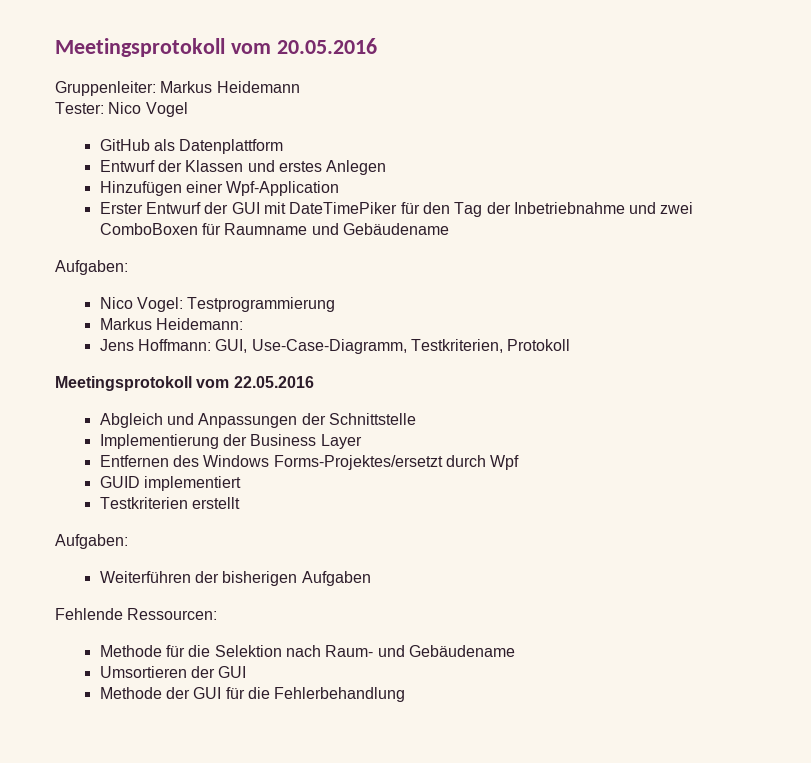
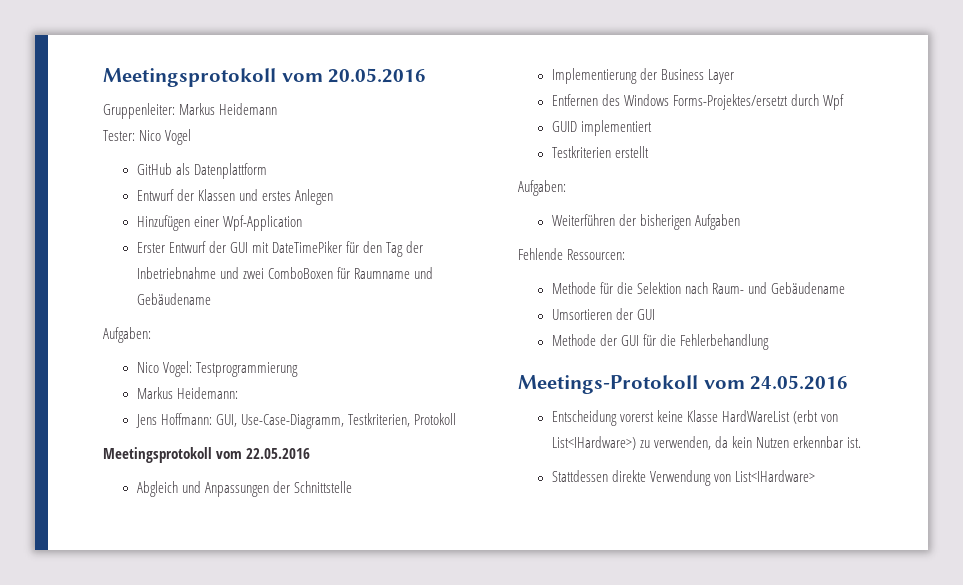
+ Meetings-Protokoll vom 24.05.2016
+ Entscheidung vorerst keine Klasse HardWareList (erbt von List<IHardware>) zu verwenden, da kein Nutzen erkennbar ist.
+ Stattdessen direkte Verwendung von List<IHardware>

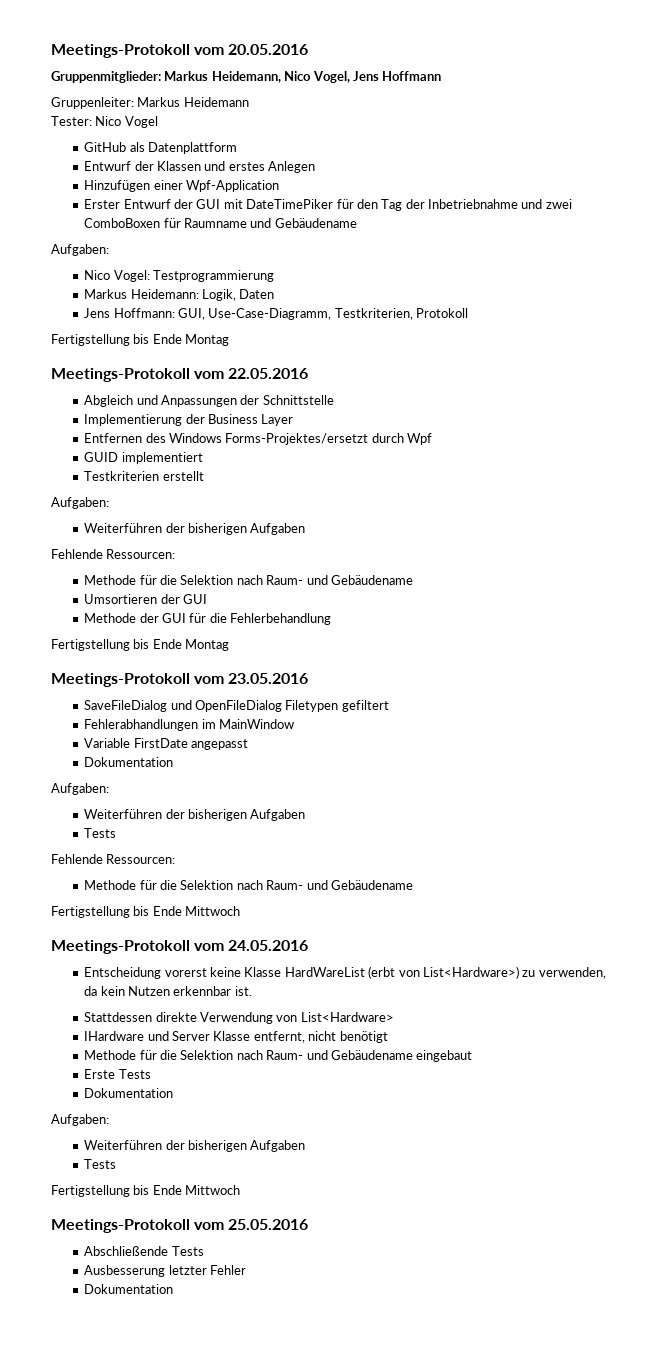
- Meetingsprotokoll vom 20.05.2016
+ Meetings-Protokoll vom 20.05.2016
+ Gruppenmitglieder: Markus Heidemann, Nico Vogel, Jens Hoffmann
- Markus Heidemann:
+ Markus Heidemann: Logik, Daten
  Jens Hoffmann: GUI, Use-Case-Diagramm, Testkriterien, Protokoll
- Meetingsprotokoll vom 22.05.2016
+ Fertigstellung bis Ende Montag
+ Meetings-Protokoll vom 22.05.2016
  Methode der GUI für die Fehlerbehandlung
+ Fertigstellung bis Ende Montag
+ Meetings-Protokoll vom 23.05.2016
+ SaveFileDialog und OpenFileDialog Filetypen gefiltert
+ Fehlerabhandlungen im MainWindow
+ Variable FirstDate angepasst
+ Dokumentation
+ Aufgaben:
+ Weiterführen der bisherigen Aufgaben
+ Tests
+ Fehlende Ressourcen:
+ Methode für die Selektion nach Raum- und Gebäudename
+ Fertigstellung bis Ende Mittwoch
- Entscheidung vorerst keine Klasse HardWareList (erbt von List<IHardware>) zu verwenden, da kein Nutzen erkennbar ist.
+ Entscheidung vorerst keine Klasse HardWareList (erbt von List<Hardware>) zu verwenden, da kein Nutzen erkennbar ist.
- Stattdessen direkte Verwendung von List<IHardware>
+ Stattdessen direkte Verwendung von List<Hardware>
+ IHardware und Server Klasse entfernt, nicht benötigt
+ Methode für die Selektion nach Raum- und Gebäudename eingebaut
+ Erste Tests
+ Dokumentation
+ Aufgaben:
+ Weiterführen der bisherigen Aufgaben
+ Tests
+ Fertigstellung bis Ende Mittwoch
+ Meetings-Protokoll vom 25.05.2016
+ Abschließende Tests
+ Ausbesserung letzter Fehler
+ Dokumentation

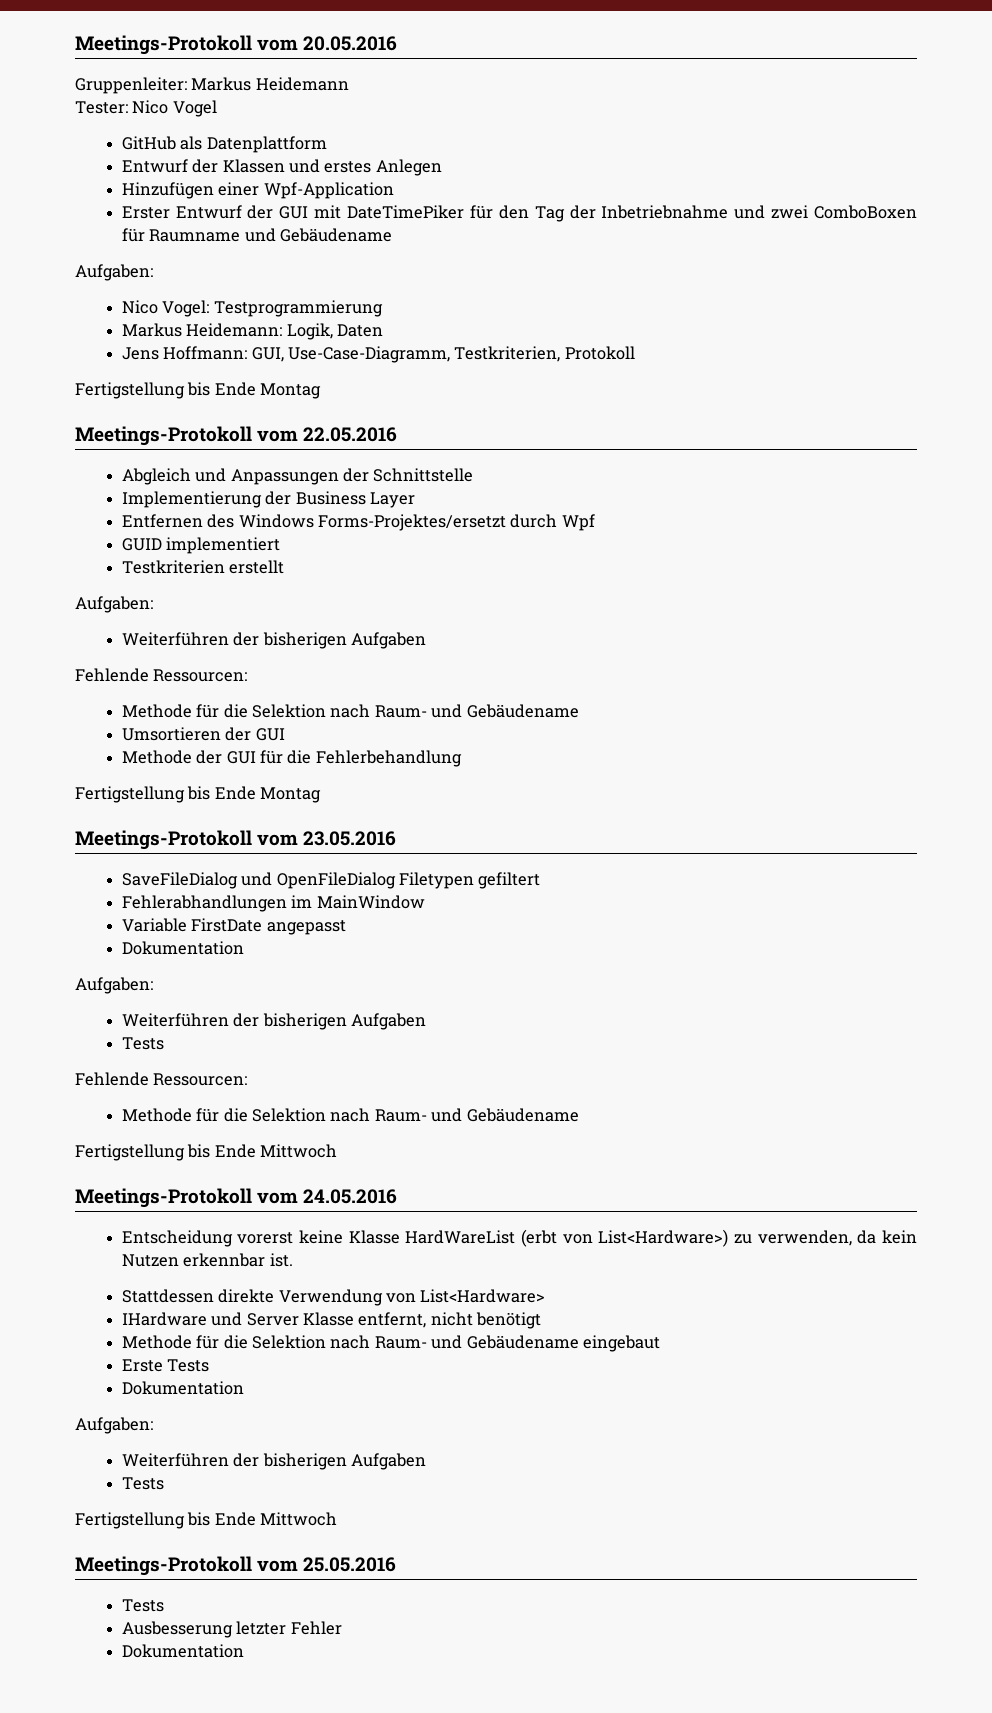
- Gruppenmitglieder: Markus Heidemann, Nico Vogel, Jens Hoffmann
  Meetings-Protokoll vom 25.05.2016
- Abschließende Tests
+ Tests

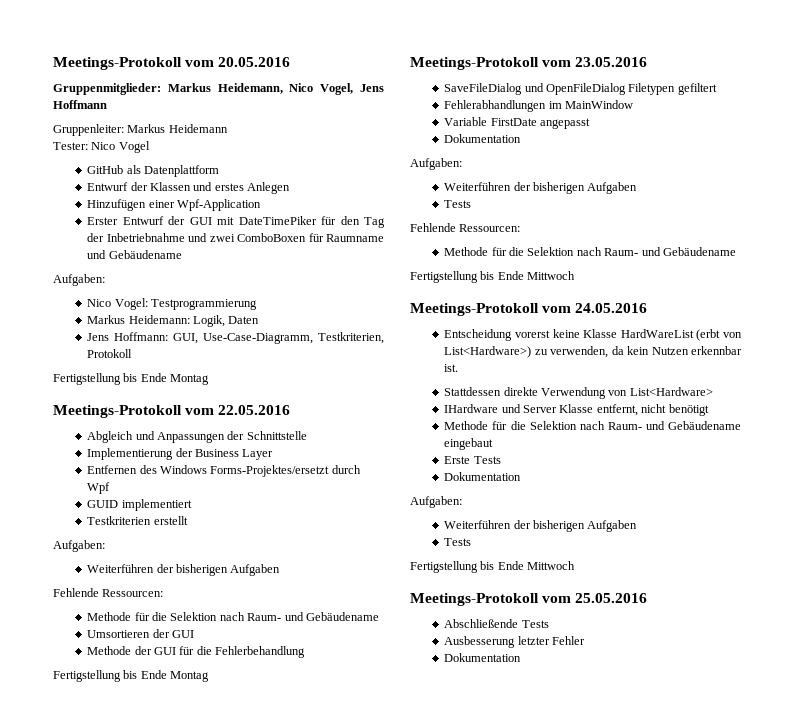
+ Gruppenmitglieder: Markus Heidemann, Nico Vogel, Jens Hoffmann
  Meetings-Protokoll vom 25.05.2016
- Tests
+ Abschließende Tests

